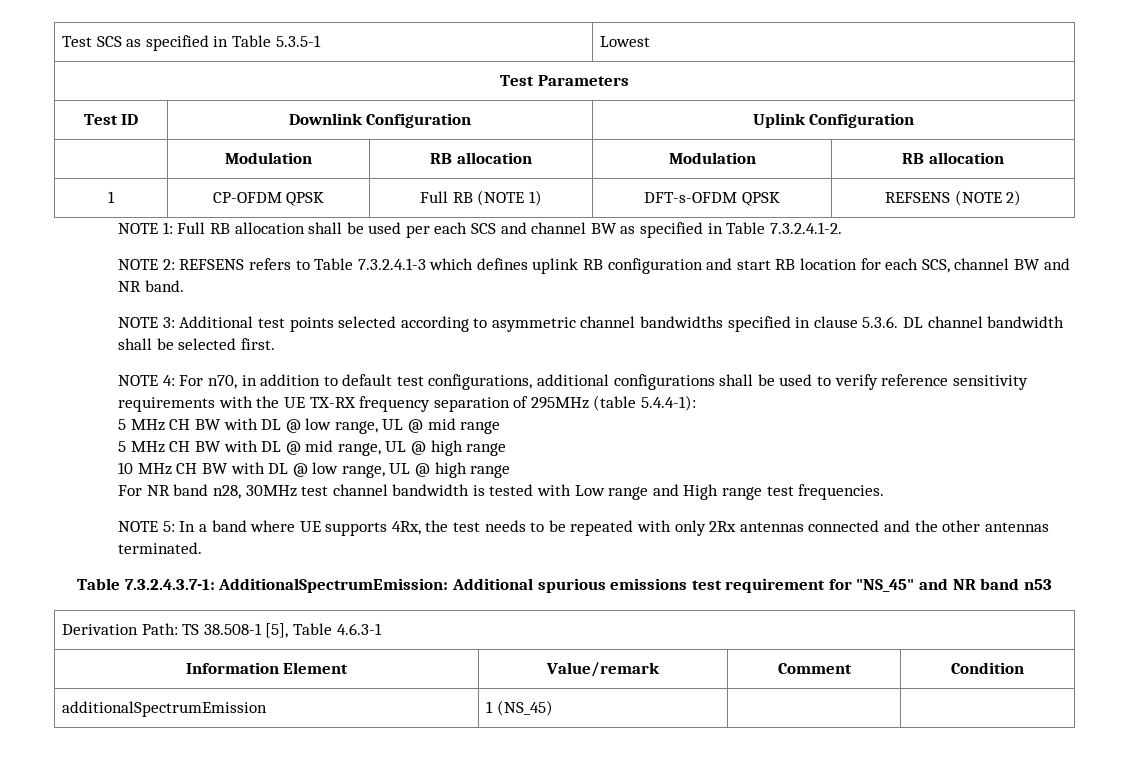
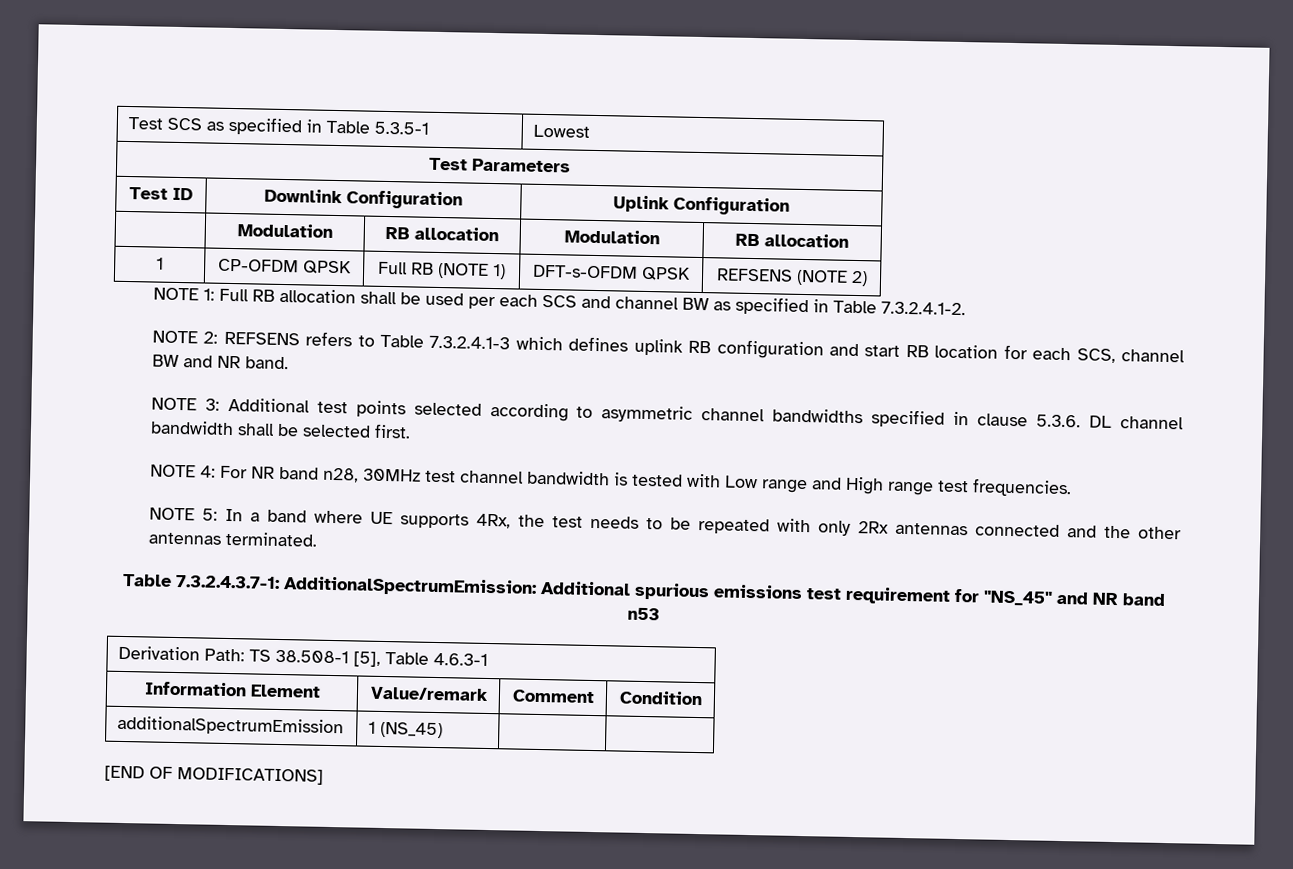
- NOTE 4: For n70, in addition to default test configurations, additional configurations shall be used to verify reference sensitivity requirements with the UE TX-RX frequency separation of 295MHz (table 5.4.4-1):
- 5 MHz CH BW with DL @ low range, UL @ mid range
- 5 MHz CH BW with DL @ mid range, UL @ high range
- 10 MHz CH BW with DL @ low range, UL @ high range
- For NR band n28, 30MHz test channel bandwidth is tested with Low range and High range test frequencies.
+ NOTE 4: For NR band n28, 30MHz test channel bandwidth is tested with Low range and High range test frequencies.
+ [END OF MODIFICATIONS]

